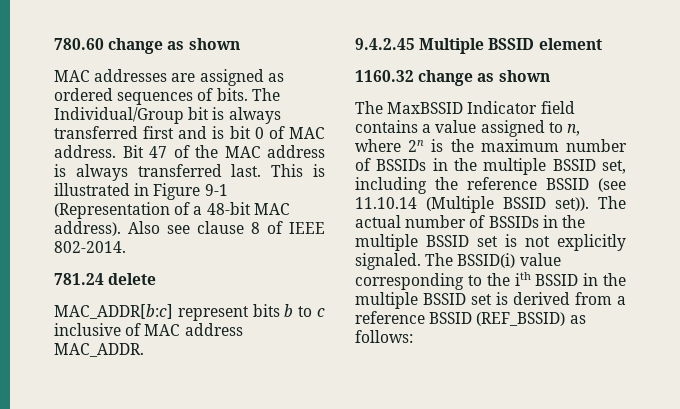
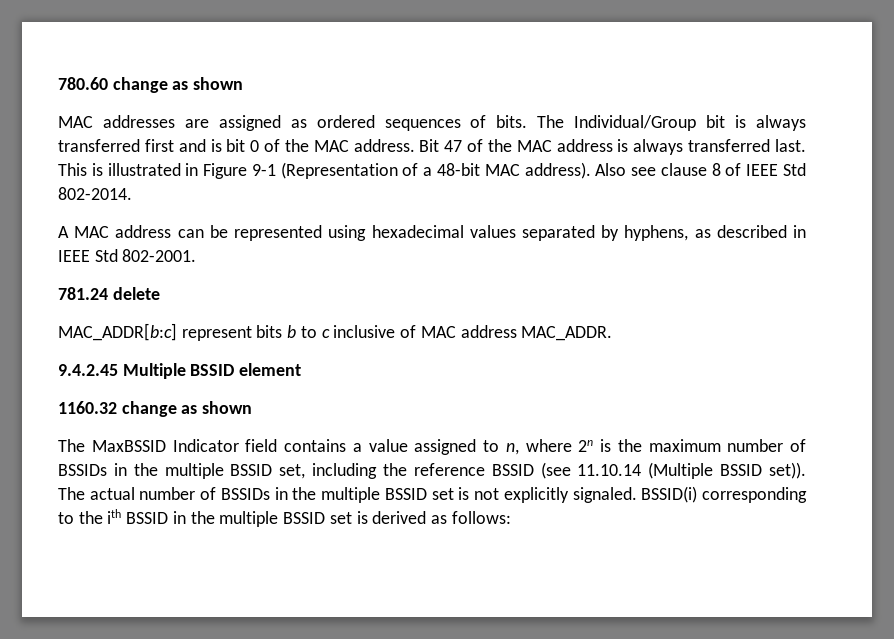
- The Individual/Group bit is always transferred first and is bit 0 of MAC address.
+ The Individual/Group bit is always transferred first and is bit 0 of the MAC address.
- Also see clause 8 of IEEE 802-2014.
+ Also see clause 8 of IEEE Std 802-2014.
+ A MAC address can be represented using hexadecimal values separated by hyphens, as described in IEEE Std 802-2001.
- The BSSID(i) value corresponding to the ith BSSID in the multiple BSSID set is derived from a reference BSSID (REF_BSSID) as follows:
+ BSSID(i) corresponding to the ith BSSID in the multiple BSSID set is derived as follows:

